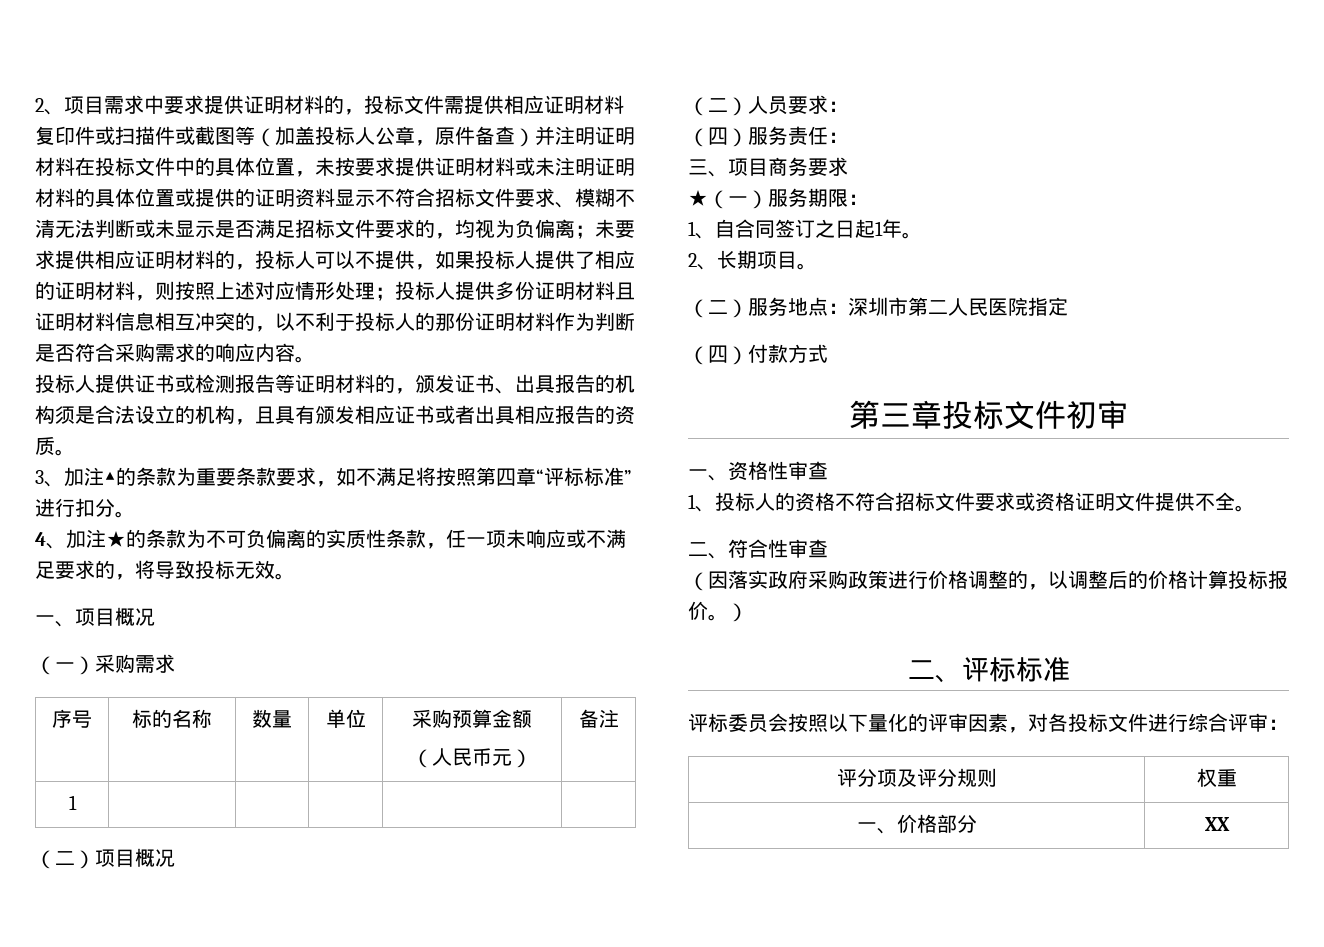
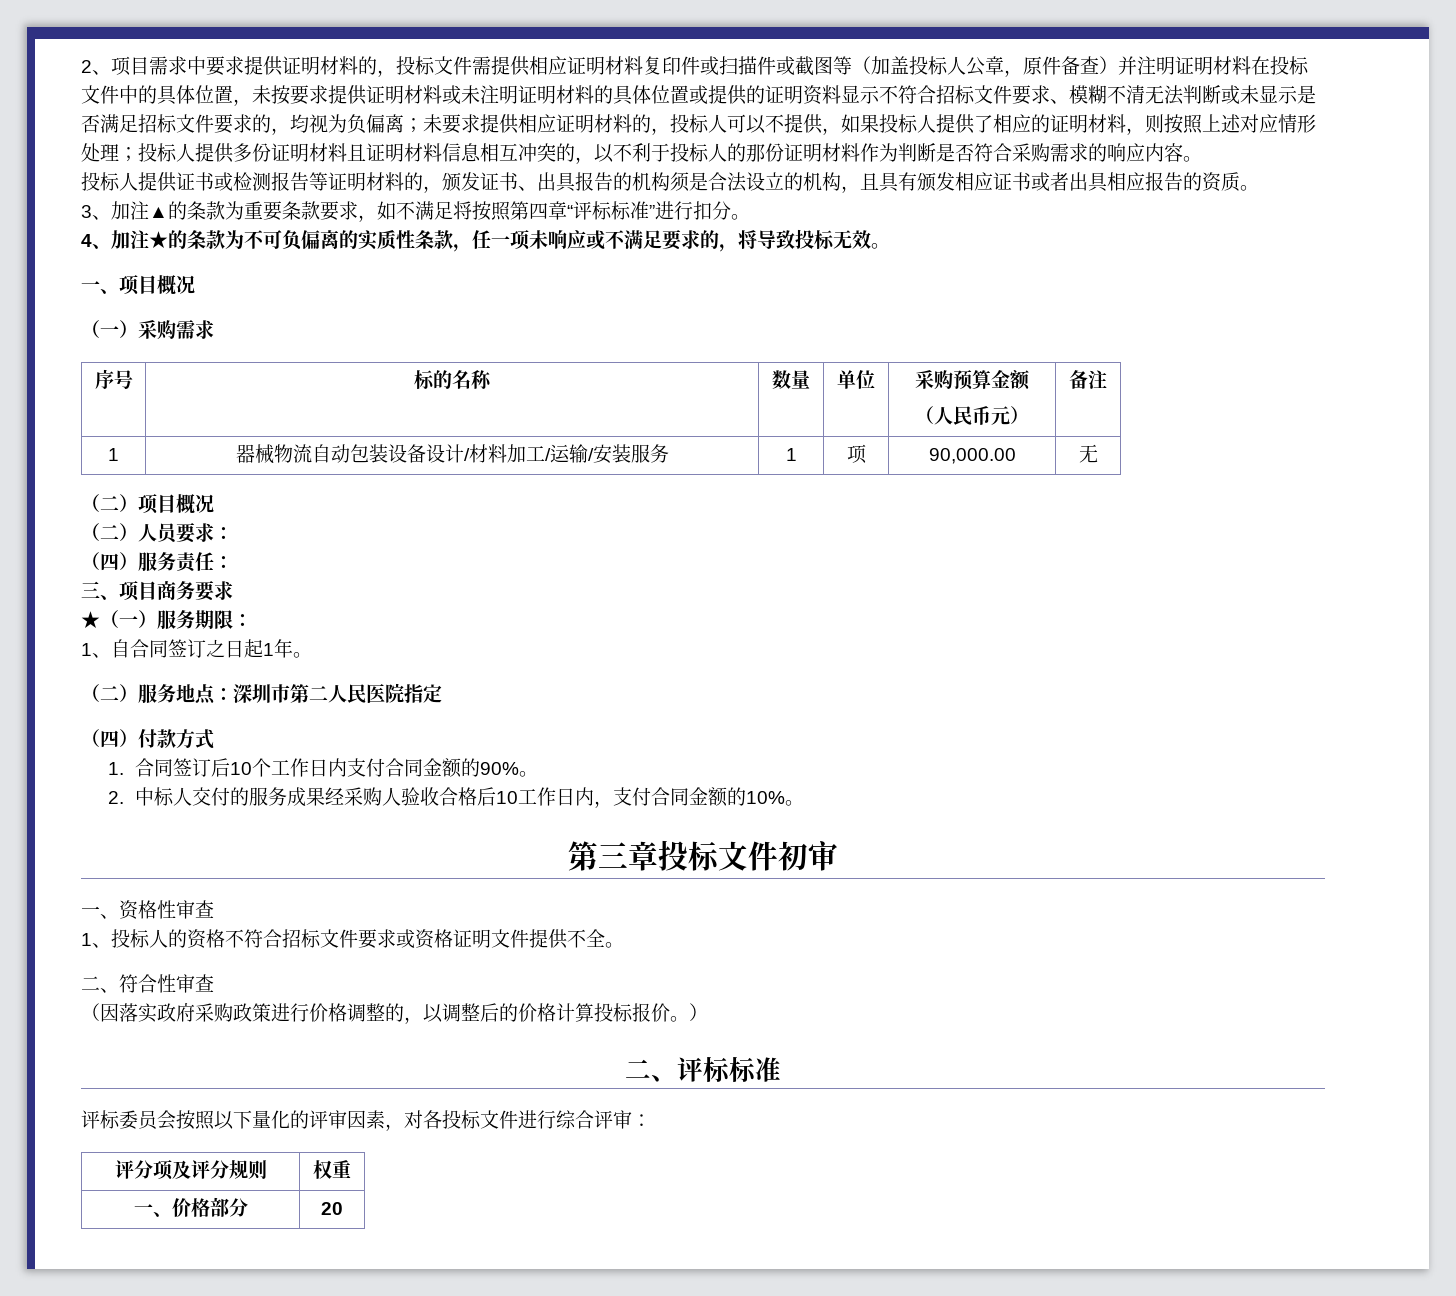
- 1 | | | | |
+ 1 | 器械物流自动包装设备设计/材料加工/运输/安装服务 | 1 | 项 | 90,000.00 | 无
- 2、长期项目。
+ 1.合同签订后10个工作日内支付合同金额的90%。
+ 2.中标人交付的服务成果经采购人验收合格后10工作日内，支付合同金额的10%。
- 一、价格部分 | XX
+ 一、价格部分 | 20

